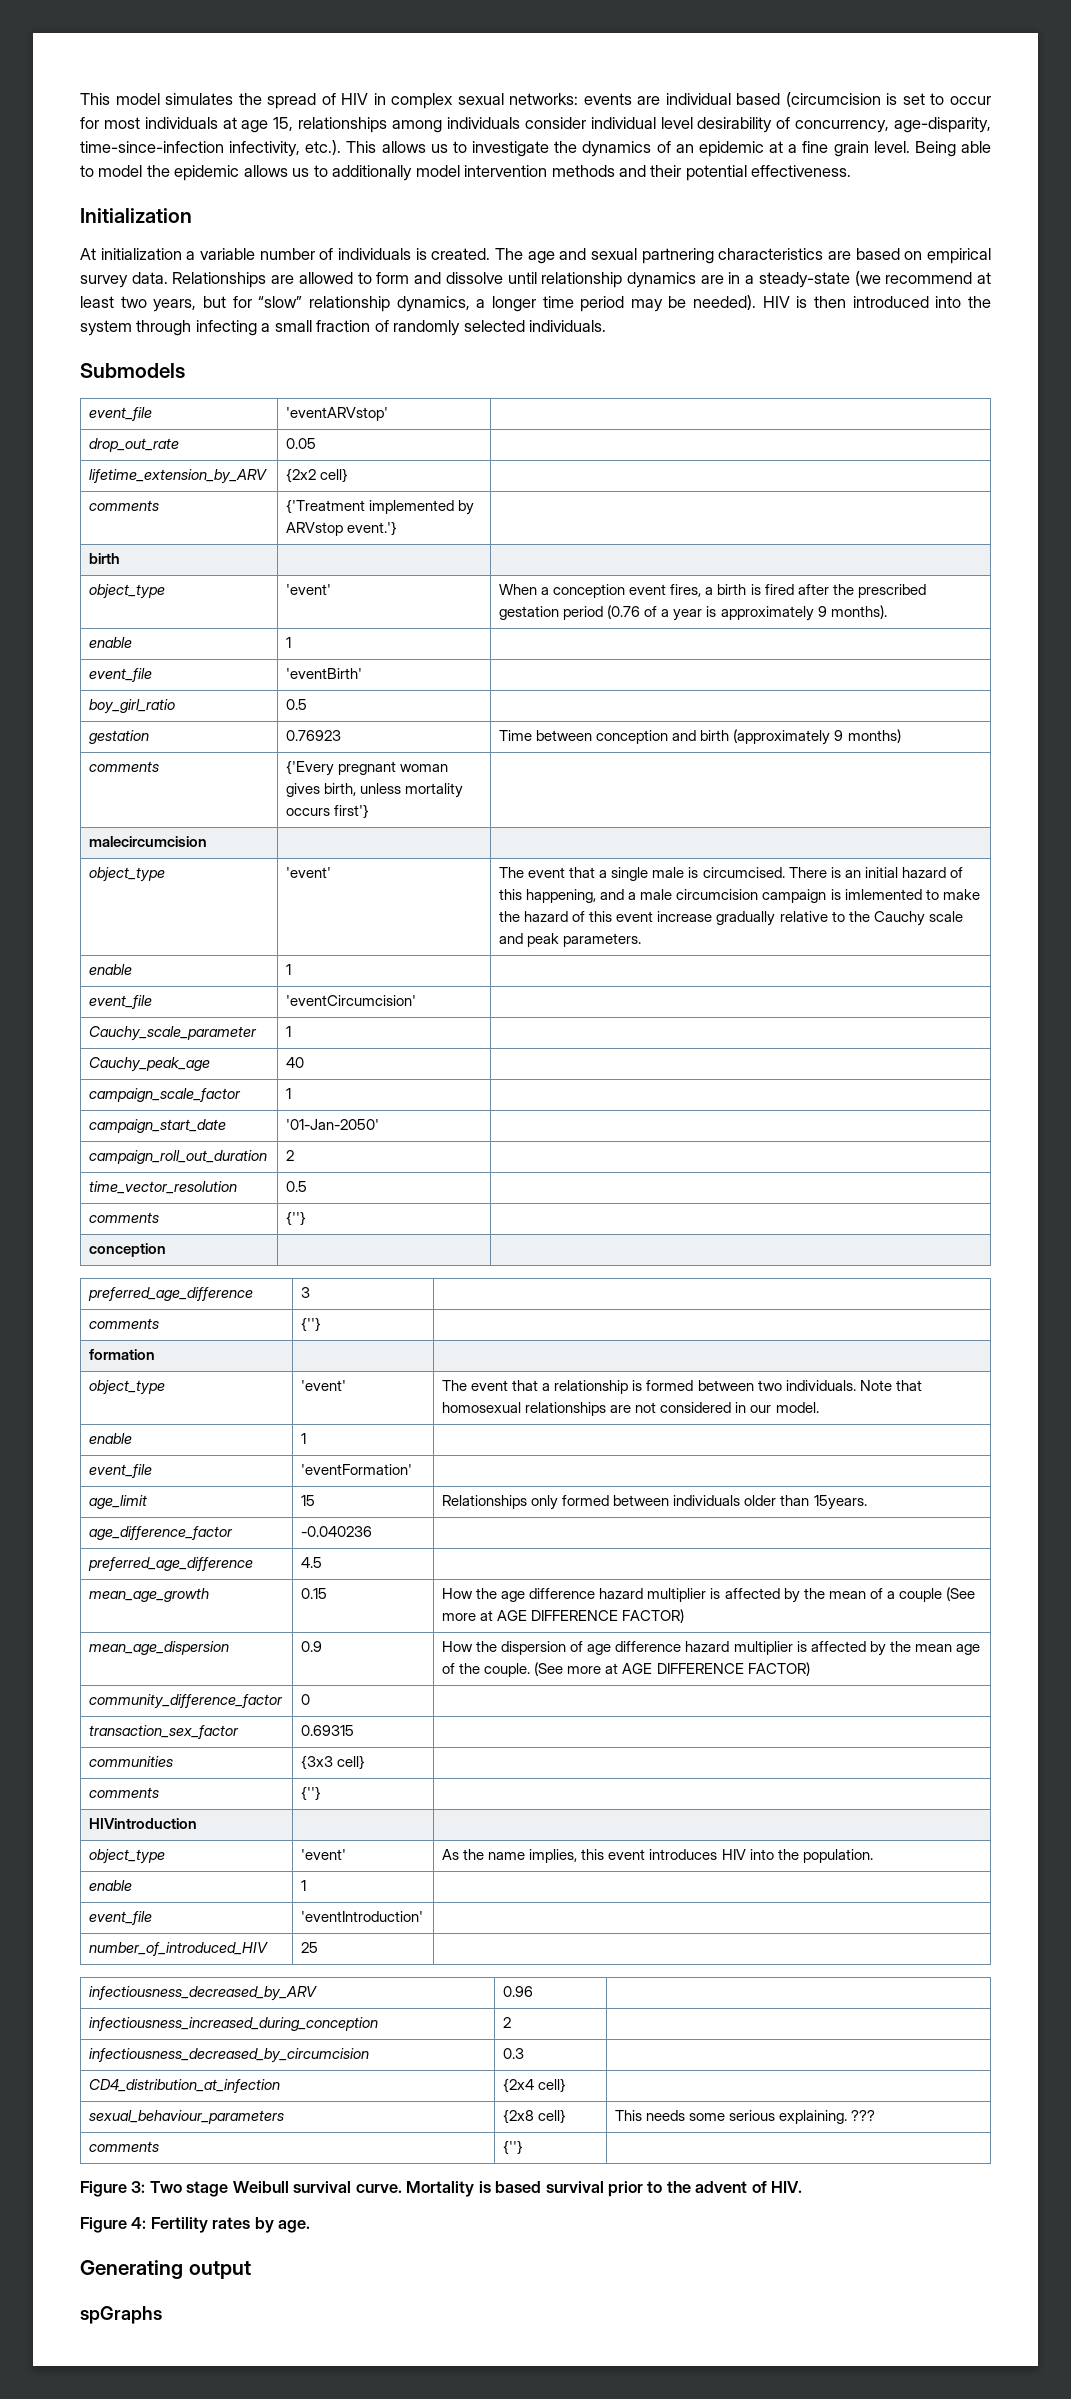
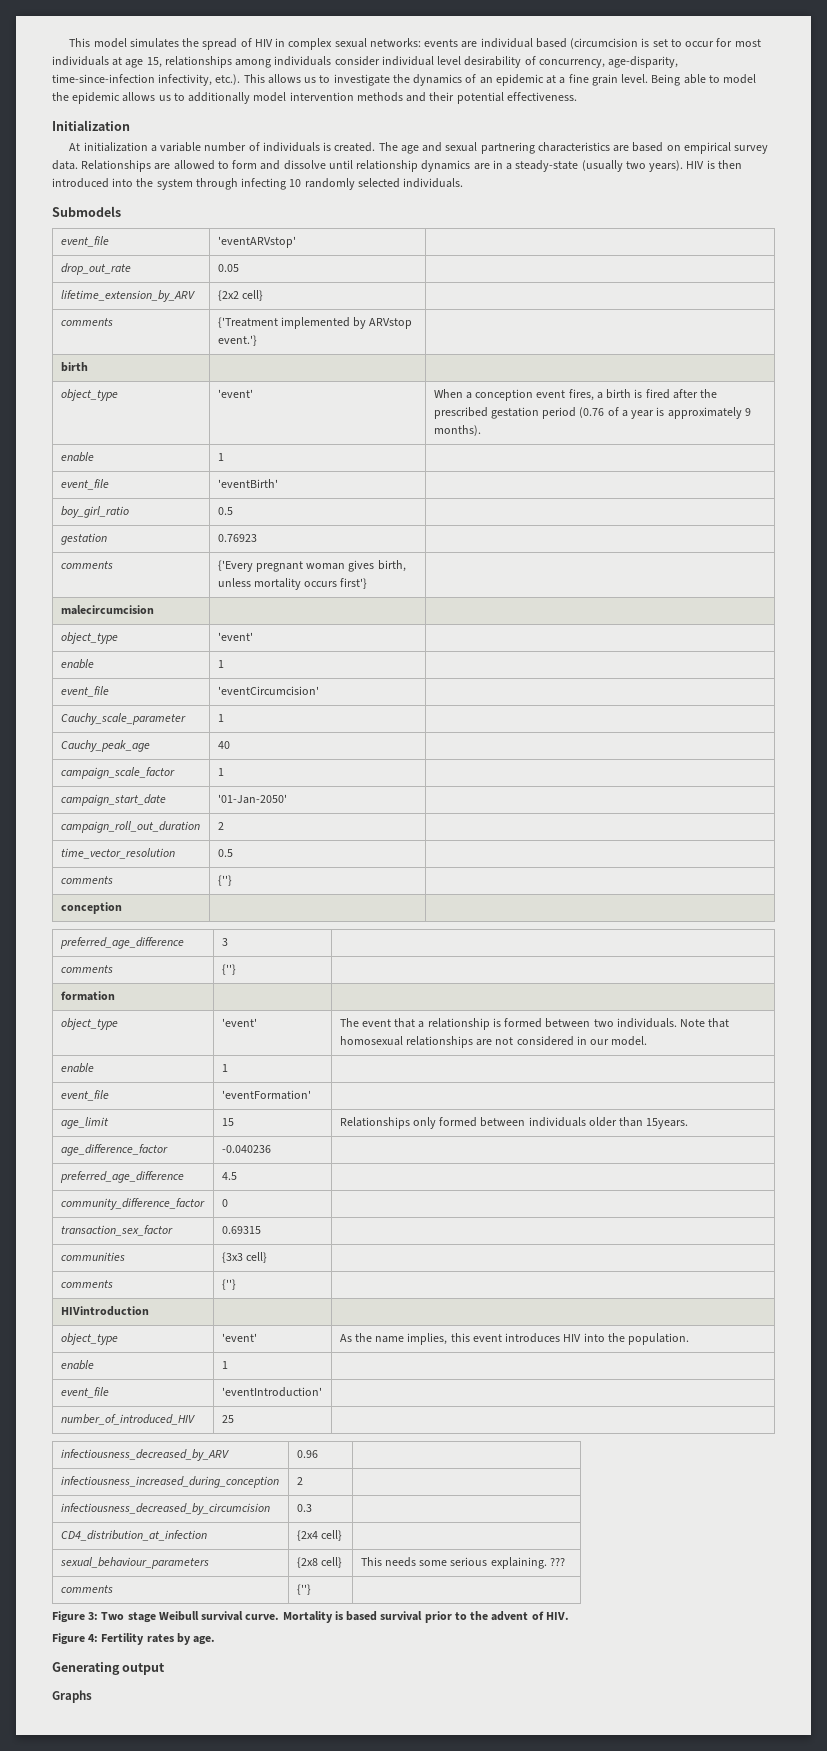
- Relationships are allowed to form and dissolve until relationship dynamics are in a steady-state (we recommend at least two years, but for “slow” relationship dynamics, a longer time period may be needed).
+ Relationships are allowed to form and dissolve until relationship dynamics are in a steady-state (usually two years).
- HIV is then introduced into the system through infecting a small fraction of randomly selected individuals.
+ HIV is then introduced into the system through infecting 10 randomly selected individuals.
- gestation | 0.76923 | Time between conception and birth (approximately 9 months)
+ gestation | 0.76923 |
- The event that a single male is circumcised. There is an initial hazard of this happening, and a male circumcision campaign is imlemented to make the hazard of this event increase gradually relative to the Cauchy scale and peak parameters.
- mean_age_growth | 0.15 | How the age difference hazard multiplier is affected by the mean of a couple (See more at AGE DIFFERENCE FACTOR)
- mean_age_dispersion | 0.9 | How the dispersion of age difference hazard multiplier is affected by the mean age of the couple. (See more at AGE DIFFERENCE FACTOR)
- spGraphs
+ Graphs

